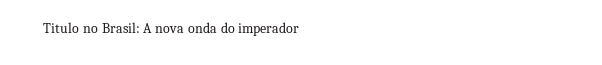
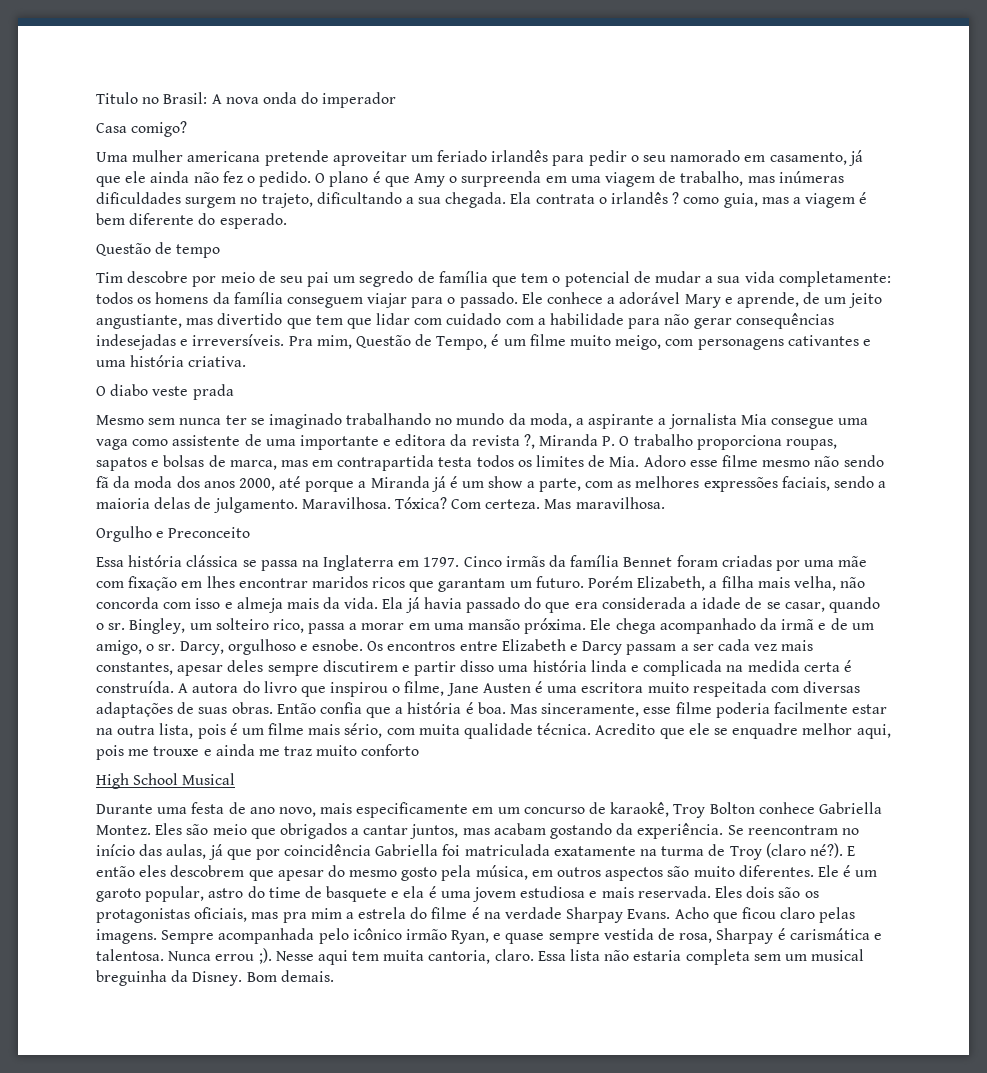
+ Casa comigo?
+ Uma mulher americana pretende aproveitar um feriado irlandês para pedir o seu namorado em casamento, já que ele ainda não fez o pedido. O plano é que Amy o surpreenda em uma viagem de trabalho, mas inúmeras dificuldades surgem no trajeto, dificultando a sua chegada. Ela contrata o irlandês ? como guia, mas a viagem é bem diferente do esperado.
+ Questão de tempo
+ Tim descobre por meio de seu pai um segredo de família que tem o potencial de mudar a sua vida completamente: todos os homens da família conseguem viajar para o passado. Ele conhece a adorável Mary e aprende, de um jeito angustiante, mas divertido que tem que lidar com cuidado com a habilidade para não gerar consequências indesejadas e irreversíveis. Pra mim, Questão de Tempo, é um filme muito meigo, com personagens cativantes e uma história criativa.
+ O diabo veste prada
+ Mesmo sem nunca ter se imaginado trabalhando no mundo da moda, a aspirante a jornalista Mia consegue uma vaga como assistente de uma importante e editora da revista ?, Miranda P. O trabalho proporciona roupas, sapatos e bolsas de marca, mas em contrapartida testa todos os limites de Mia. Adoro esse filme mesmo não sendo fã da moda dos anos 2000, até porque a Miranda já é um show a parte, com as melhores expressões faciais, sendo a maioria delas de julgamento. Maravilhosa. Tóxica? Com certeza. Mas maravilhosa.
+ Orgulho e Preconceito
+ Essa história clássica se passa na Inglaterra em 1797. Cinco irmãs da família Bennet foram criadas por uma mãe com fixação em lhes encontrar maridos ricos que garantam um futuro. Porém Elizabeth, a filha mais velha, não concorda com isso e almeja mais da vida. Ela já havia passado do que era considerada a idade de se casar, quando o sr. Bingley, um solteiro rico, passa a morar em uma mansão próxima. Ele chega acompanhado da irmã e de um amigo, o sr. Darcy, orgulhoso e esnobe. Os encontros entre Elizabeth e Darcy passam a ser cada vez mais constantes, apesar deles sempre discutirem e partir disso uma história linda e complicada na medida certa é construída. A autora do livro que inspirou o filme, Jane Austen é uma escritora muito respeitada com diversas adaptações de suas obras. Então confia que a história é boa. Mas sinceramente, esse filme poderia facilmente estar na outra lista, pois é um filme mais sério, com muita qualidade técnica. Acredito que ele se enquadre melhor aqui, pois me trouxe e ainda me traz muito conforto
+ High School Musical
+ Durante uma festa de ano novo, mais especificamente em um concurso de karaokê, Troy Bolton conhece Gabriella Montez. Eles são meio que obrigados a cantar juntos, mas acabam gostando da experiência. Se reencontram no início das aulas, já que por coincidência Gabriella foi matriculada exatamente na turma de Troy (claro né?). E então eles descobrem que apesar do mesmo gosto pela música, em outros aspectos são muito diferentes. Ele é um garoto popular, astro do time de basquete e ela é uma jovem estudiosa e mais reservada. Eles dois são os protagonistas oficiais, mas pra mim a estrela do filme é na verdade Sharpay Evans. Acho que ficou claro pelas imagens. Sempre acompanhada pelo icônico irmão Ryan, e quase sempre vestida de rosa, Sharpay é carismática e talentosa. Nunca errou ;). Nesse aqui tem muita cantoria, claro. Essa lista não estaria completa sem um musical breguinha da Disney. Bom demais.

